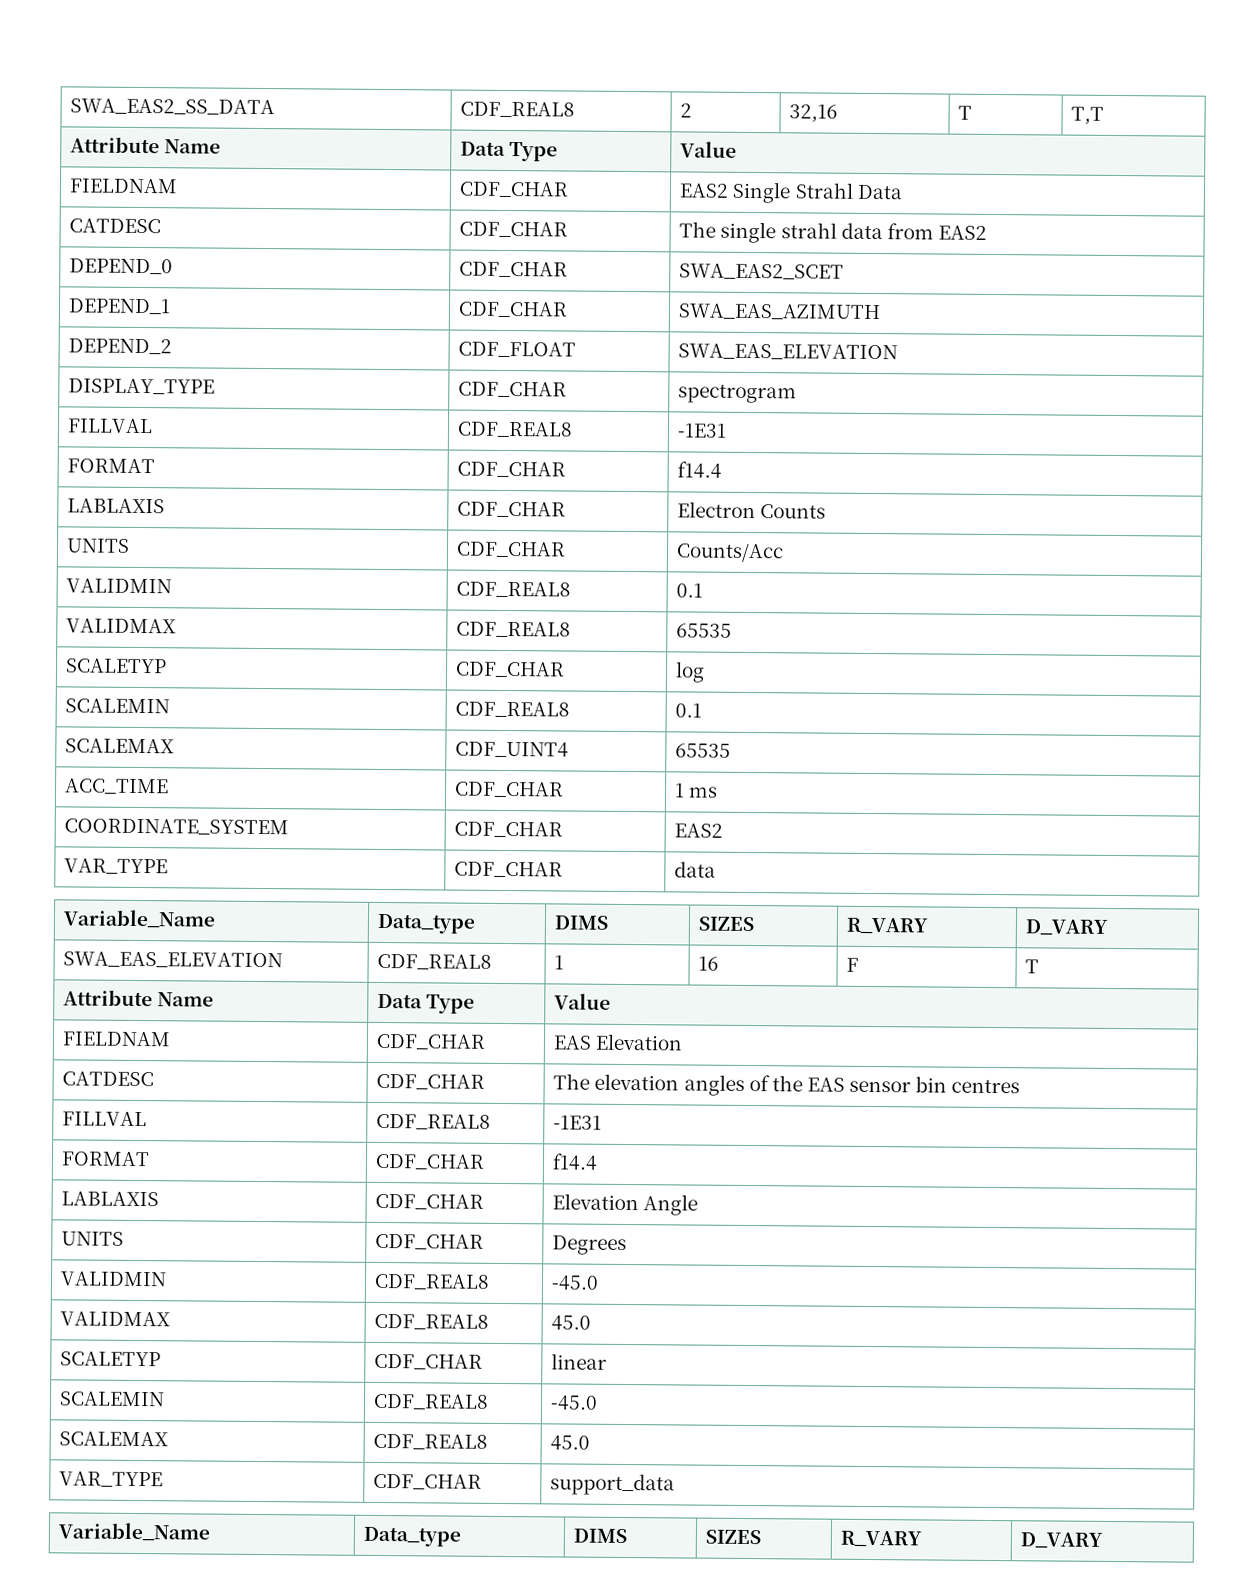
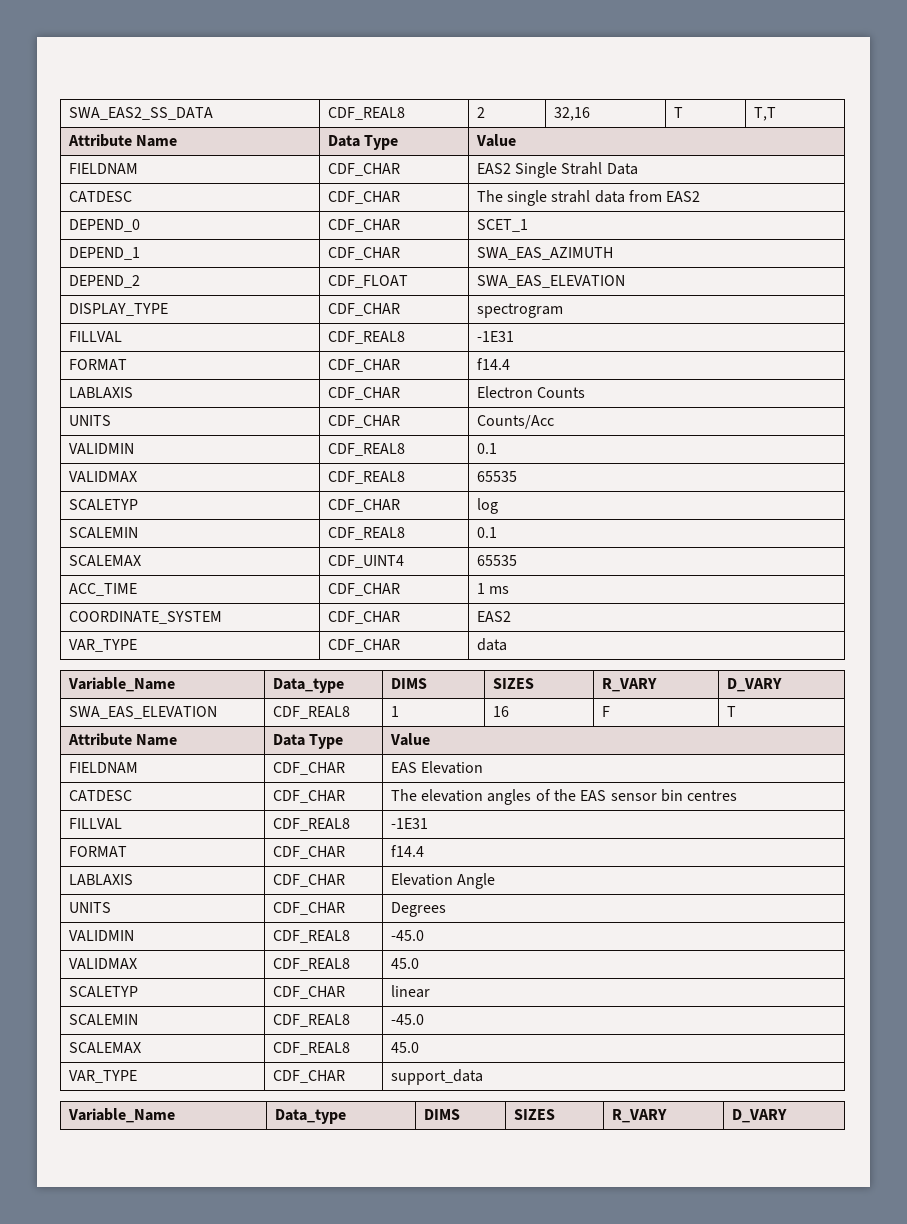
- DEPEND_0 | CDF_CHAR | SWA_EAS2_SCET
+ DEPEND_0 | CDF_CHAR | SCET_1

